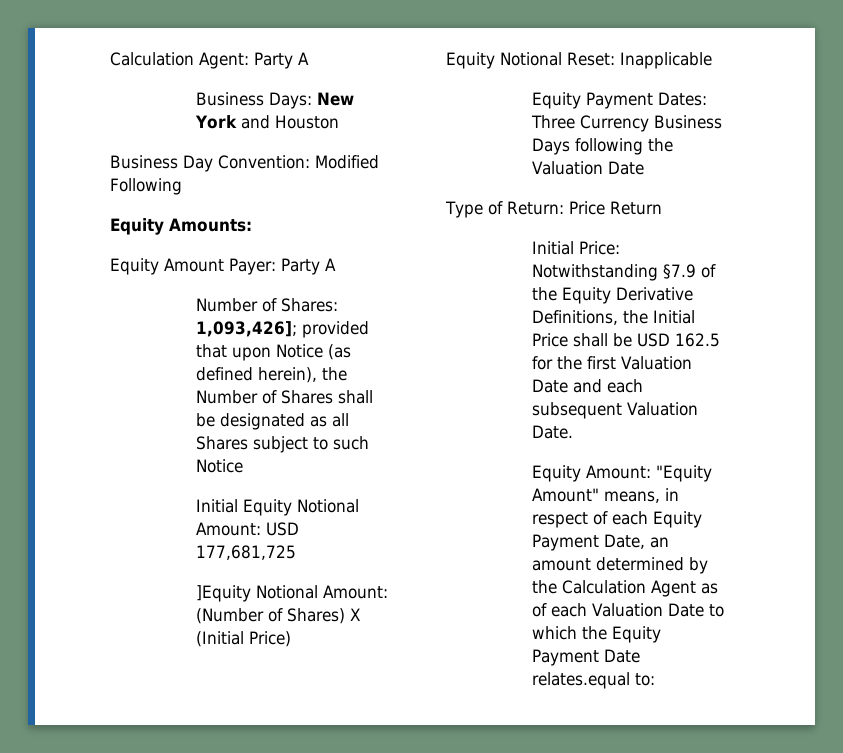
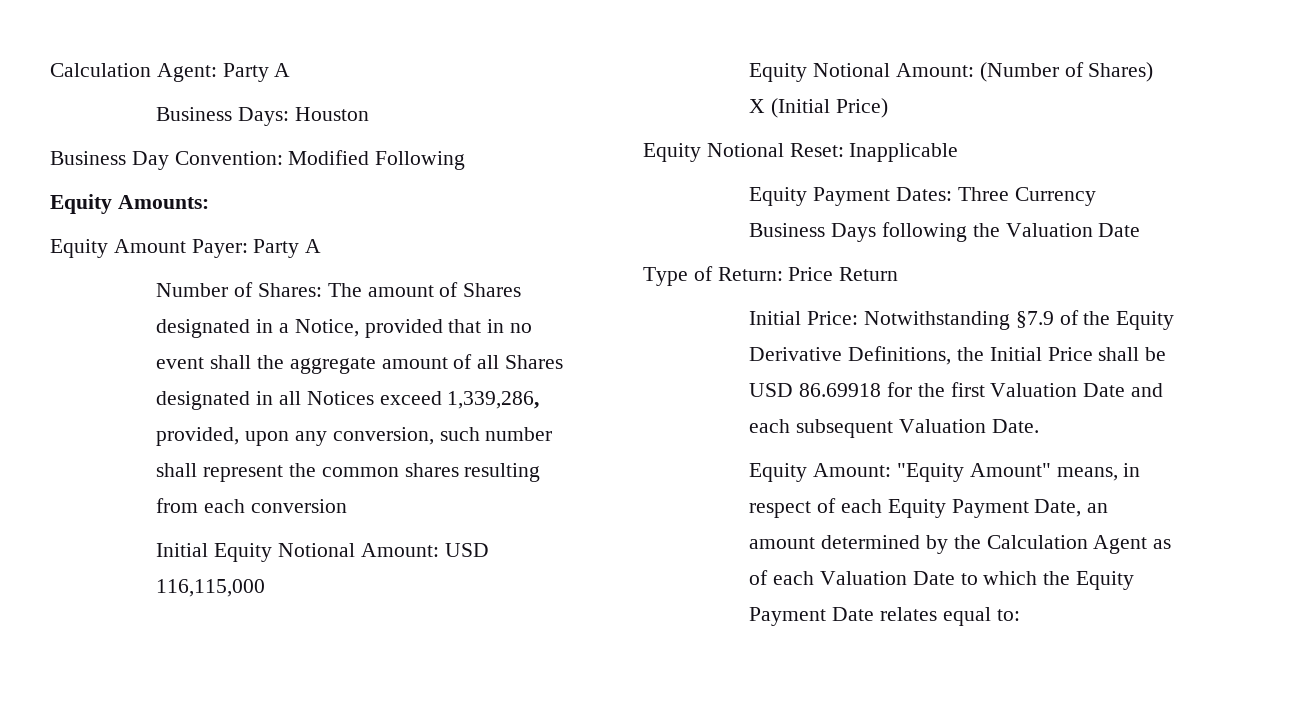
- Business Days: New York and Houston
+ Business Days: Houston
- Number of Shares: 1,093,426]; provided that upon Notice (as defined herein), the Number of Shares shall be designated as all Shares subject to such Notice
+ Number of Shares: The amount of Shares designated in a Notice, provided that in no event shall the aggregate amount of all Shares designated in all Notices exceed 1,339,286, provided, upon any conversion, such number shall represent the common shares resulting from each conversion
- Initial Equity Notional Amount: USD 177,681,725
- ]Equity Notional Amount: (Number of Shares) X (Initial Price)
+ Initial Equity Notional Amount: USD 116,115,000
+ Equity Notional Amount: (Number of Shares) X (Initial Price)
- Initial Price: Notwithstanding §7.9 of the Equity Derivative Definitions, the Initial Price shall be USD 162.5 for the first Valuation Date and each subsequent Valuation Date.
+ Initial Price: Notwithstanding §7.9 of the Equity Derivative Definitions, the Initial Price shall be USD 86.69918 for the first Valuation Date and each subsequent Valuation Date.
- Equity Amount: "Equity Amount" means, in respect of each Equity Payment Date, an amount determined by the Calculation Agent as of each Valuation Date to which the Equity Payment Date relates.equal to:
+ Equity Amount: "Equity Amount" means, in respect of each Equity Payment Date, an amount determined by the Calculation Agent as of each Valuation Date to which the Equity Payment Date relates equal to:

